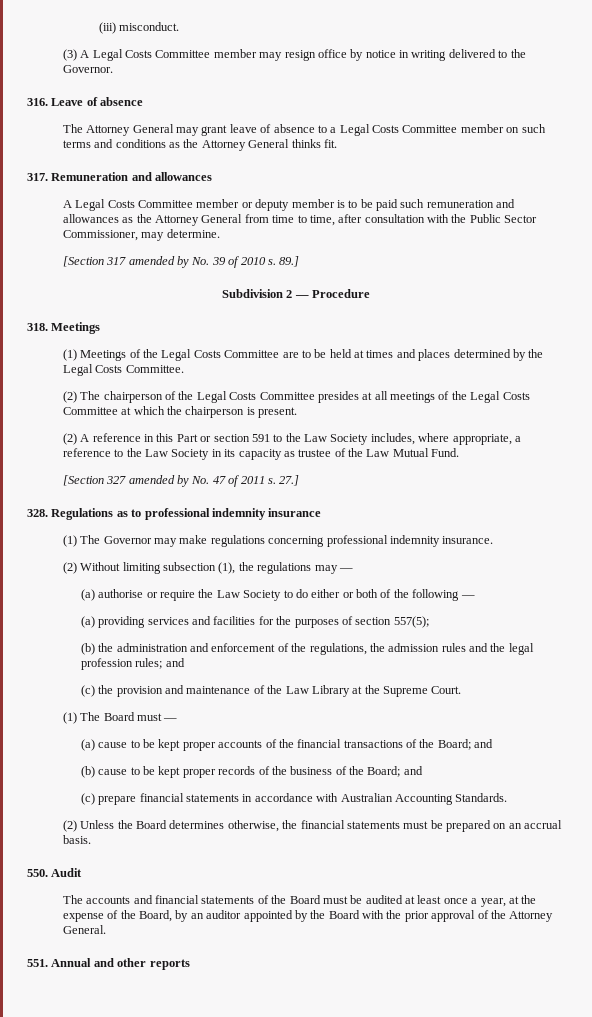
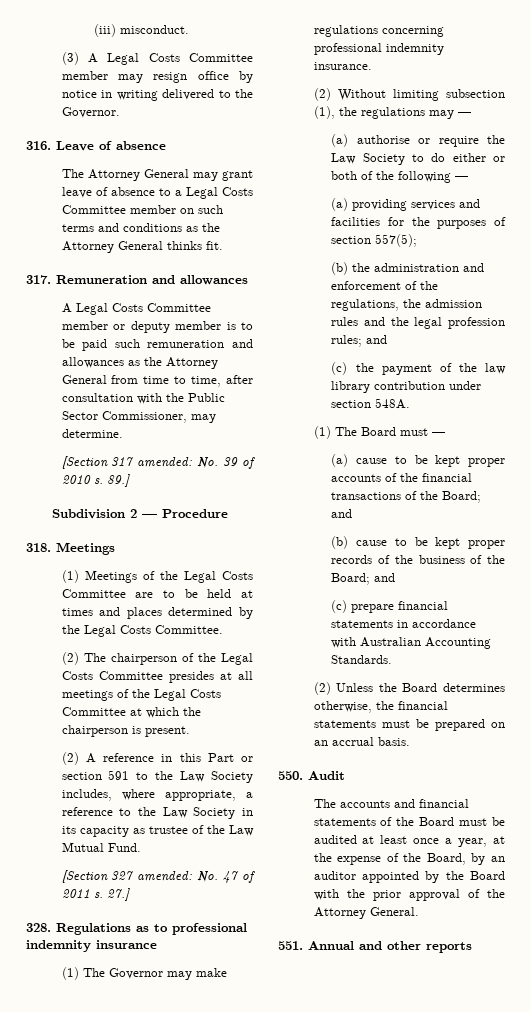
- [Section 317 amended by No. 39 of 2010 s.
+ [Section 317 amended: No. 39 of 2010 s.
- [Section 327 amended by No. 47 of 2011 s.
+ [Section 327 amended: No. 47 of 2011 s.
- (c) the provision and maintenance of the Law Library at the Supreme Court.
+ (c) the payment of the law library contribution under section 548A.

